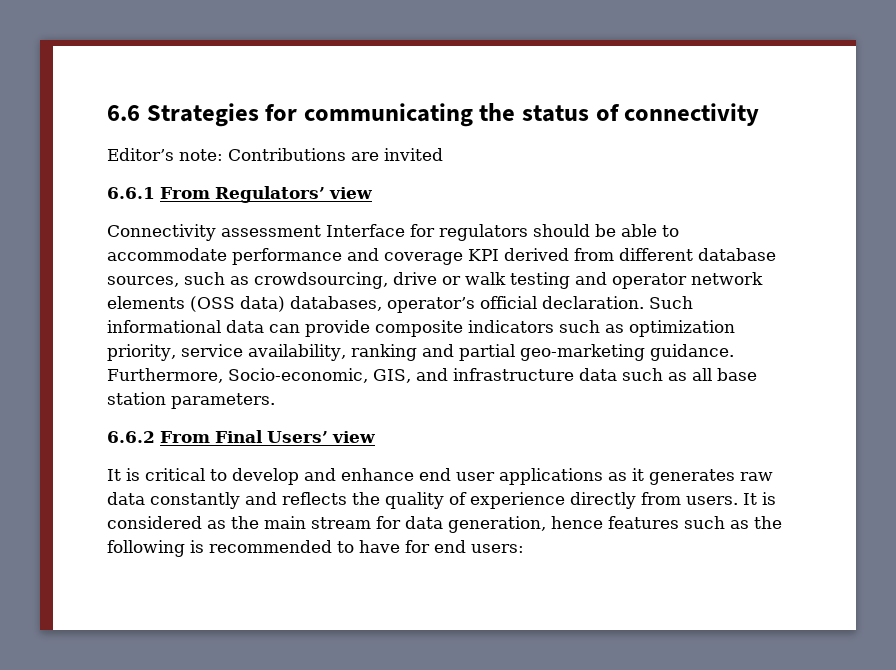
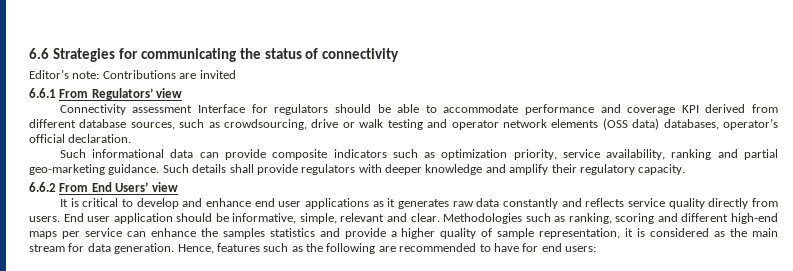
- Connectivity assessment Interface for regulators should be able to accommodate performance and coverage KPI derived from different database sources, such as crowdsourcing, drive or walk testing and operator network elements (OSS data) databases, operator’s official declaration. Such informational data can provide composite indicators such as optimization priority, service availability, ranking and partial geo-marketing guidance.
+ Connectivity assessment Interface for regulators should be able to accommodate performance and coverage KPI derived from different database sources, such as crowdsourcing, drive or walk testing and operator network elements (OSS data) databases, operator’s official declaration.
+ Such informational data can provide composite indicators such as optimization priority, service availability, ranking and partial geo-marketing guidance.
- Furthermore, Socio-economic, GIS, and infrastructure data such as all base station parameters.
+ Such details shall provide regulators with deeper knowledge and amplify their regulatory capacity.
- 6.6.2 From Final Users’ view
+ 6.6.2 From End Users’ view
- It is critical to develop and enhance end user applications as it generates raw data constantly and reflects the quality of experience directly from users. It is considered as the main stream for data generation, hence features such as the following is recommended to have for end users:
+ It is critical to develop and enhance end user applications as it generates raw data constantly and reflects service quality directly from users. End user application should be informative, simple, relevant and clear. Methodologies such as ranking, scoring and different high-end maps per service can enhance the samples statistics and provide a higher quality of sample representation, it is considered as the main stream for data generation. Hence, features such as the following are recommended to have for end users:

